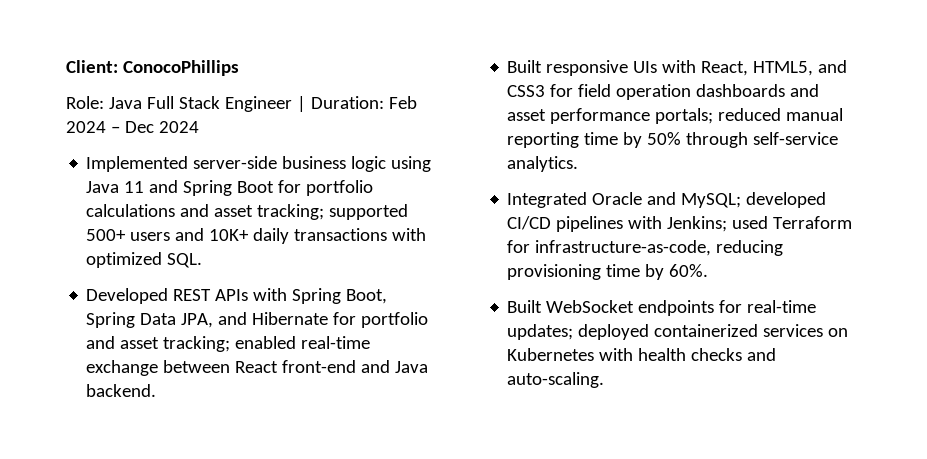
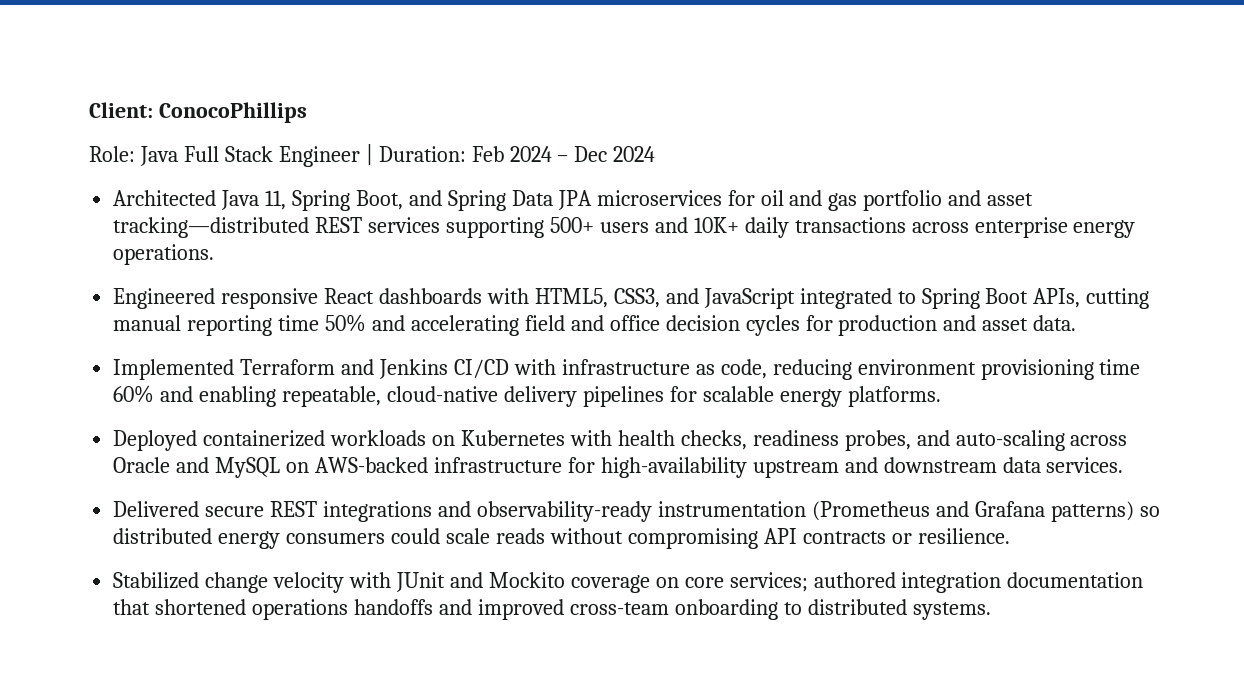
- Implemented server-side business logic using Java 11 and Spring Boot for portfolio calculations and asset tracking; supported 500+ users and 10K+ daily transactions with optimized SQL.
- Developed REST APIs with Spring Boot, Spring Data JPA, and Hibernate for portfolio and asset tracking; enabled real-time exchange between React front-end and Java backend.
- Built responsive UIs with React, HTML5, and CSS3 for field operation dashboards and asset performance portals; reduced manual reporting time by 50% through self-service analytics.
- Integrated Oracle and MySQL; developed CI/CD pipelines with Jenkins; used Terraform for infrastructure-as-code, reducing provisioning time by 60%.
- Built WebSocket endpoints for real-time updates; deployed containerized services on Kubernetes with health checks and auto-scaling.
+ Architected Java 11, Spring Boot, and Spring Data JPA microservices for oil and gas portfolio and asset tracking—distributed REST services supporting 500+ users and 10K+ daily transactions across enterprise energy operations.
+ Engineered responsive React dashboards with HTML5, CSS3, and JavaScript integrated to Spring Boot APIs, cutting manual reporting time 50% and accelerating field and office decision cycles for production and asset data.
+ Implemented Terraform and Jenkins CI/CD with infrastructure as code, reducing environment provisioning time 60% and enabling repeatable, cloud-native delivery pipelines for scalable energy platforms.
+ Deployed containerized workloads on Kubernetes with health checks, readiness probes, and auto-scaling across Oracle and MySQL on AWS-backed infrastructure for high-availability upstream and downstream data services.
+ Delivered secure REST integrations and observability-ready instrumentation (Prometheus and Grafana patterns) so distributed energy consumers could scale reads without compromising API contracts or resilience.
+ Stabilized change velocity with JUnit and Mockito coverage on core services; authored integration documentation that shortened operations handoffs and improved cross-team onboarding to distributed systems.

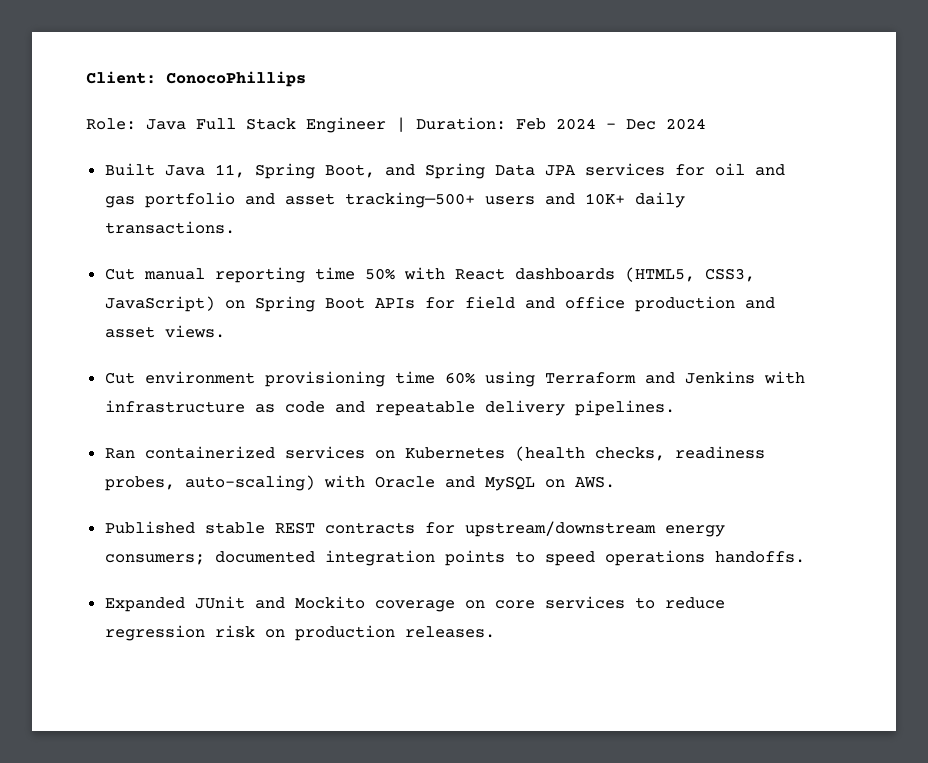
- Architected Java 11, Spring Boot, and Spring Data JPA microservices for oil and gas portfolio and asset tracking—distributed REST services supporting 500+ users and 10K+ daily transactions across enterprise energy operations.
- Engineered responsive React dashboards with HTML5, CSS3, and JavaScript integrated to Spring Boot APIs, cutting manual reporting time 50% and accelerating field and office decision cycles for production and asset data.
- Implemented Terraform and Jenkins CI/CD with infrastructure as code, reducing environment provisioning time 60% and enabling repeatable, cloud-native delivery pipelines for scalable energy platforms.
- Deployed containerized workloads on Kubernetes with health checks, readiness probes, and auto-scaling across Oracle and MySQL on AWS-backed infrastructure for high-availability upstream and downstream data services.
- Delivered secure REST integrations and observability-ready instrumentation (Prometheus and Grafana patterns) so distributed energy consumers could scale reads without compromising API contracts or resilience.
- Stabilized change velocity with JUnit and Mockito coverage on core services; authored integration documentation that shortened operations handoffs and improved cross-team onboarding to distributed systems.
+ Built Java 11, Spring Boot, and Spring Data JPA services for oil and gas portfolio and asset tracking—500+ users and 10K+ daily transactions.
+ Cut manual reporting time 50% with React dashboards (HTML5, CSS3, JavaScript) on Spring Boot APIs for field and office production and asset views.
+ Cut environment provisioning time 60% using Terraform and Jenkins with infrastructure as code and repeatable delivery pipelines.
+ Ran containerized services on Kubernetes (health checks, readiness probes, auto-scaling) with Oracle and MySQL on AWS.
+ Published stable REST contracts for upstream/downstream energy consumers; documented integration points to speed operations handoffs.
+ Expanded JUnit and Mockito coverage on core services to reduce regression risk on production releases.

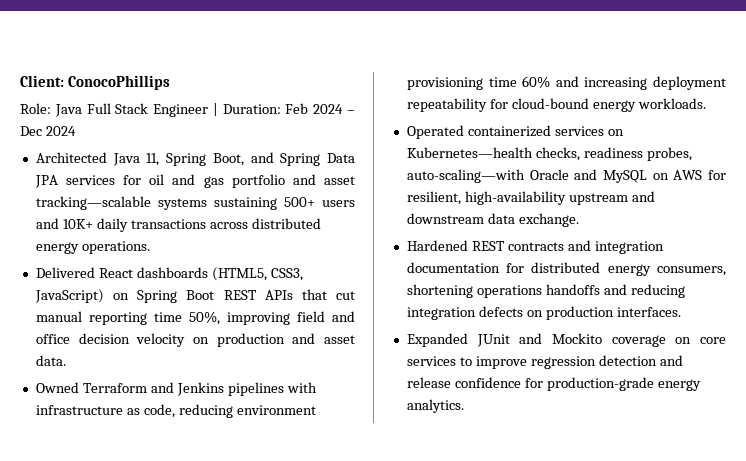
- Built Java 11, Spring Boot, and Spring Data JPA services for oil and gas portfolio and asset tracking—500+ users and 10K+ daily transactions.
- Cut manual reporting time 50% with React dashboards (HTML5, CSS3, JavaScript) on Spring Boot APIs for field and office production and asset views.
- Cut environment provisioning time 60% using Terraform and Jenkins with infrastructure as code and repeatable delivery pipelines.
- Ran containerized services on Kubernetes (health checks, readiness probes, auto-scaling) with Oracle and MySQL on AWS.
- Published stable REST contracts for upstream/downstream energy consumers; documented integration points to speed operations handoffs.
+ Architected Java 11, Spring Boot, and Spring Data JPA services for oil and gas portfolio and asset tracking—scalable systems sustaining 500+ users and 10K+ daily transactions across distributed energy operations.
+ Delivered React dashboards (HTML5, CSS3, JavaScript) on Spring Boot REST APIs that cut manual reporting time 50%, improving field and office decision velocity on production and asset data.
+ Owned Terraform and Jenkins pipelines with infrastructure as code, reducing environment provisioning time 60% and increasing deployment repeatability for cloud-bound energy workloads.
+ Operated containerized services on Kubernetes—health checks, readiness probes, auto-scaling—with Oracle and MySQL on AWS for resilient, high-availability upstream and downstream data exchange.
+ Hardened REST contracts and integration documentation for distributed energy consumers, shortening operations handoffs and reducing integration defects on production interfaces.
- Expanded JUnit and Mockito coverage on core services to reduce regression risk on production releases.
+ Expanded JUnit and Mockito coverage on core services to improve regression detection and release confidence for production-grade energy analytics.

